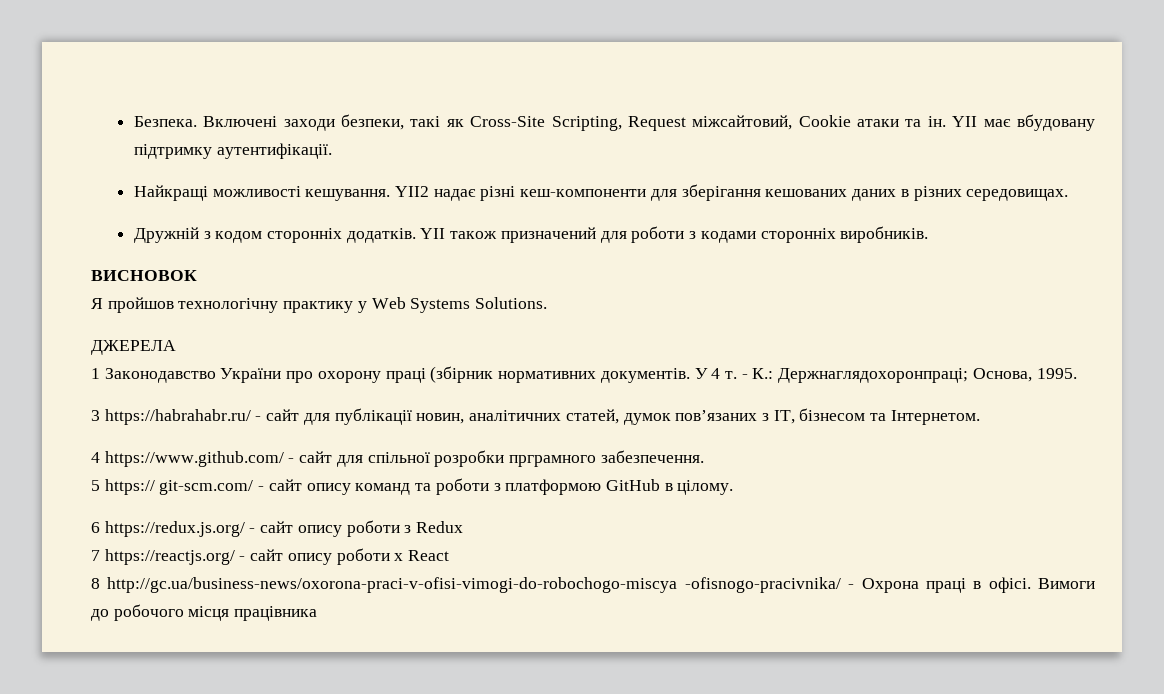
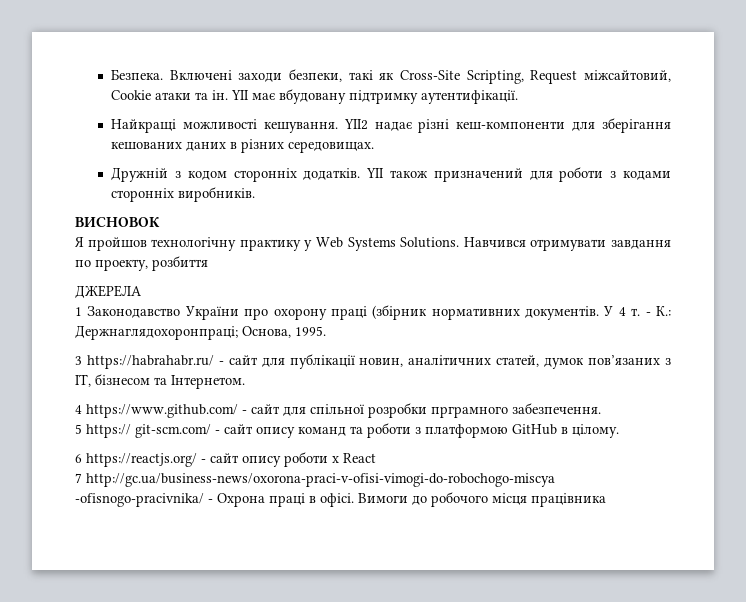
+ Навчився отримувати завдання по проекту, розбиття
- 6 https://redux.js.org/ - сайт опису роботи з Redux
- 7 https://reactjs.org/ - сайт опису роботи х React
+ 6 https://reactjs.org/ - сайт опису роботи х React
- 8 http://gc.ua/business-news/oxorona-praci-v-ofisi-vimogi-do-robochogo-miscya -ofisnogo-pracivnika/ - Охрона праці в офісі.
+ 7 http://gc.ua/business-news/oxorona-praci-v-ofisi-vimogi-do-robochogo-miscya -ofisnogo-pracivnika/ - Охрона праці в офісі.

